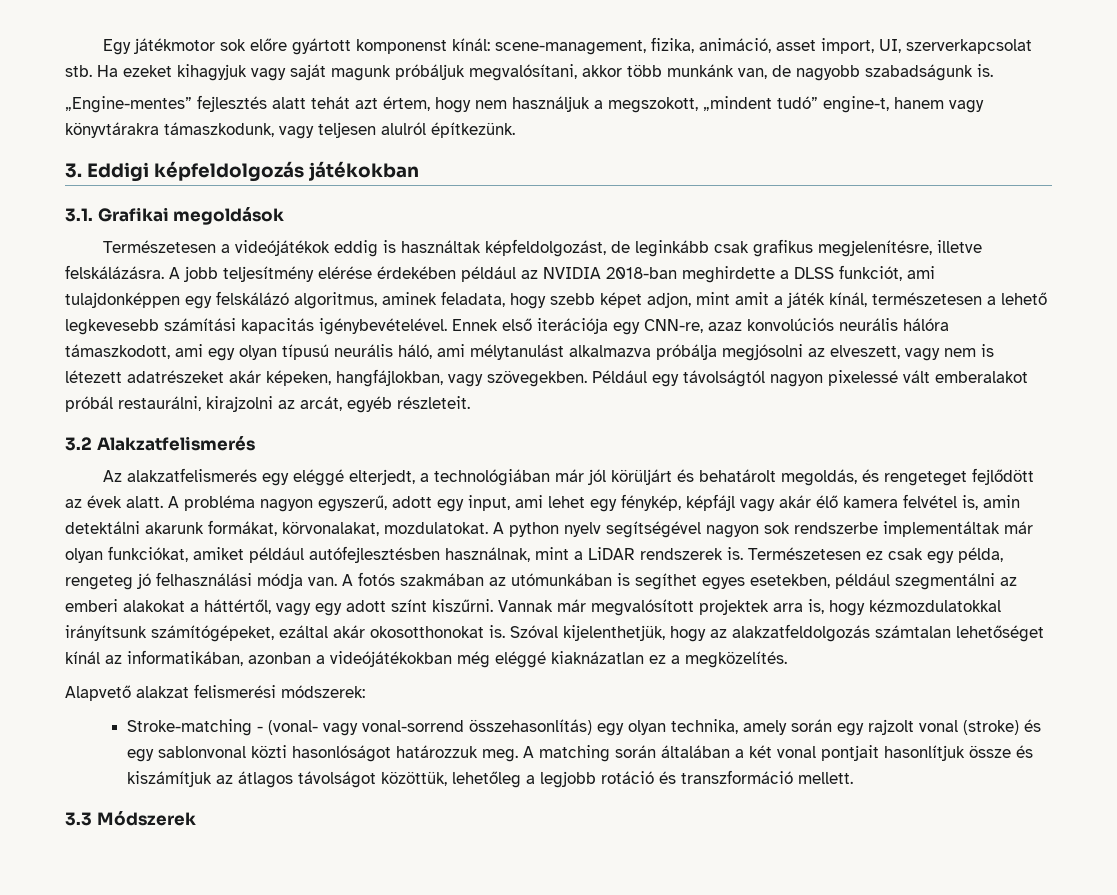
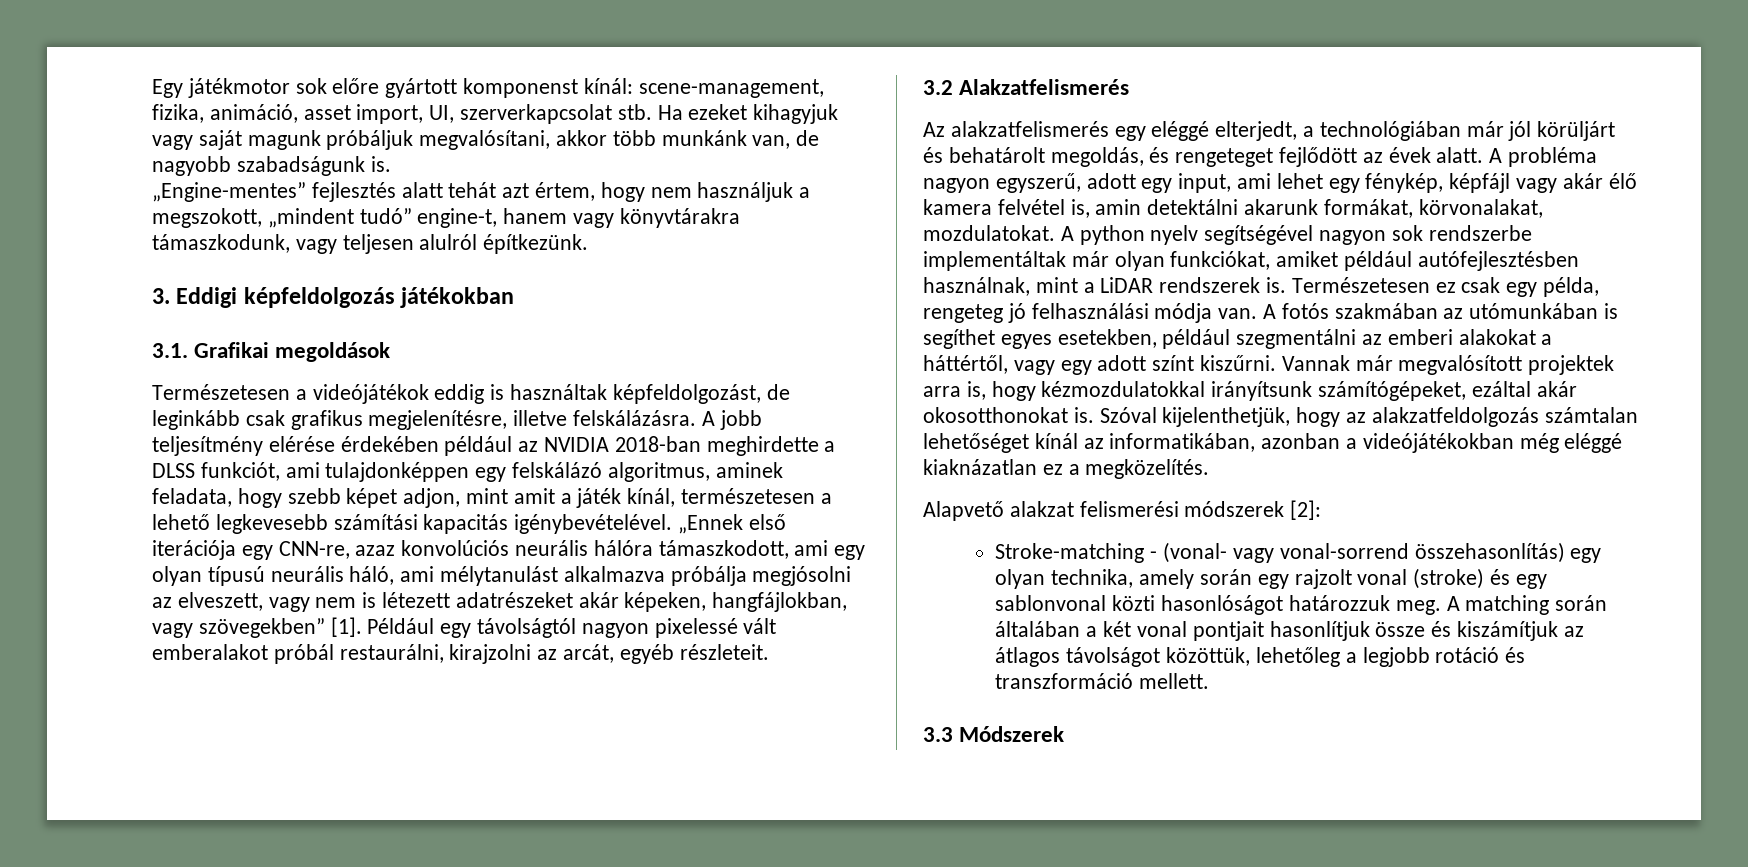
- Ennek első iterációja egy CNN-re, azaz konvolúciós neurális hálóra támaszkodott, ami egy olyan típusú neurális háló, ami mélytanulást alkalmazva próbálja megjósolni az elveszett, vagy nem is létezett adatrészeket akár képeken, hangfájlokban, vagy szövegekben.
+ „Ennek első iterációja egy CNN-re, azaz konvolúciós neurális hálóra támaszkodott, ami egy olyan típusú neurális háló, ami mélytanulást alkalmazva próbálja megjósolni az elveszett, vagy nem is létezett adatrészeket akár képeken, hangfájlokban, vagy szövegekben” [1].
- Alapvető alakzat felismerési módszerek:
+ Alapvető alakzat felismerési módszerek [2]:

